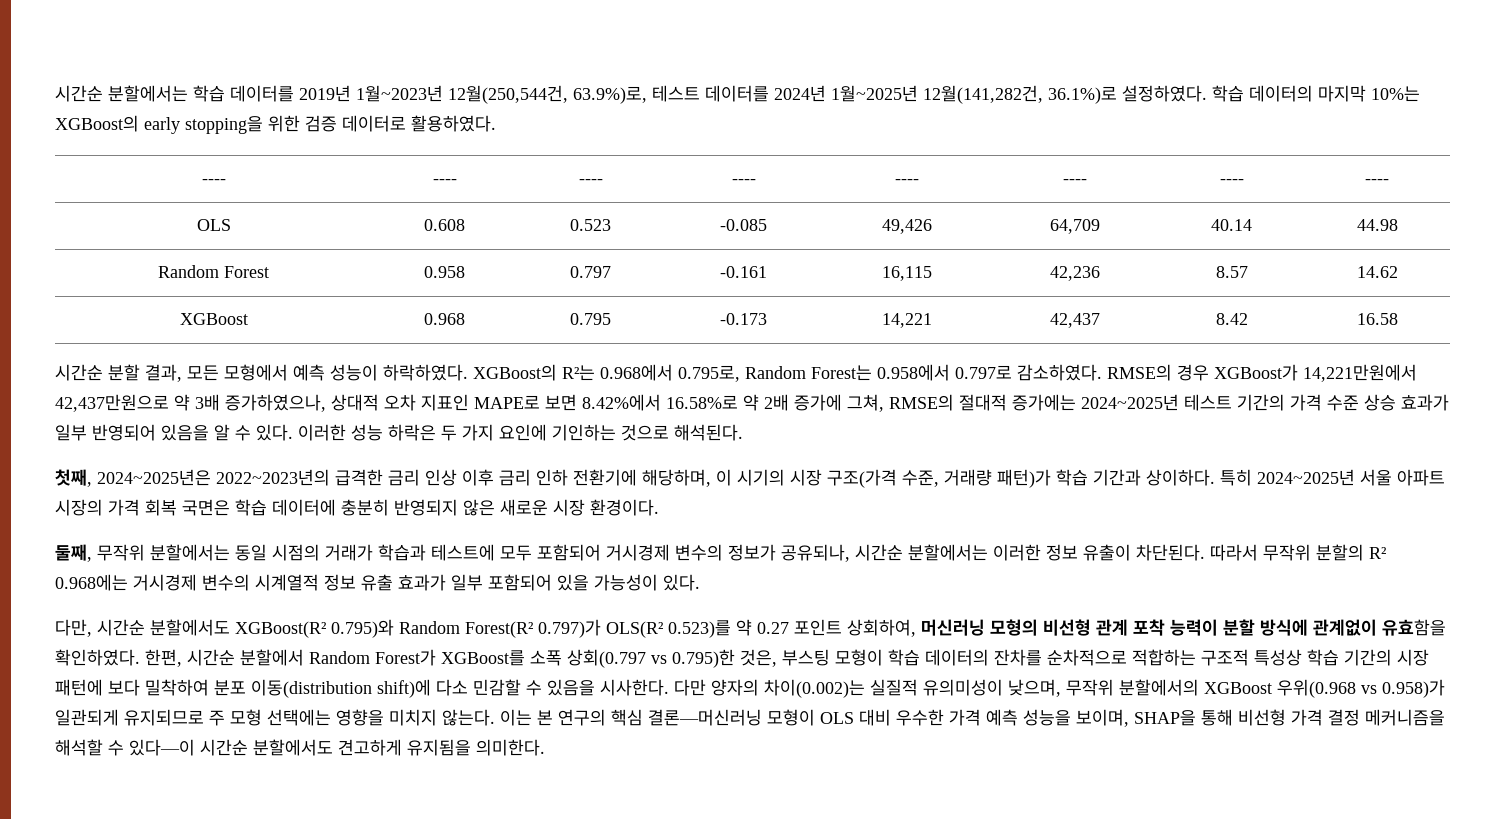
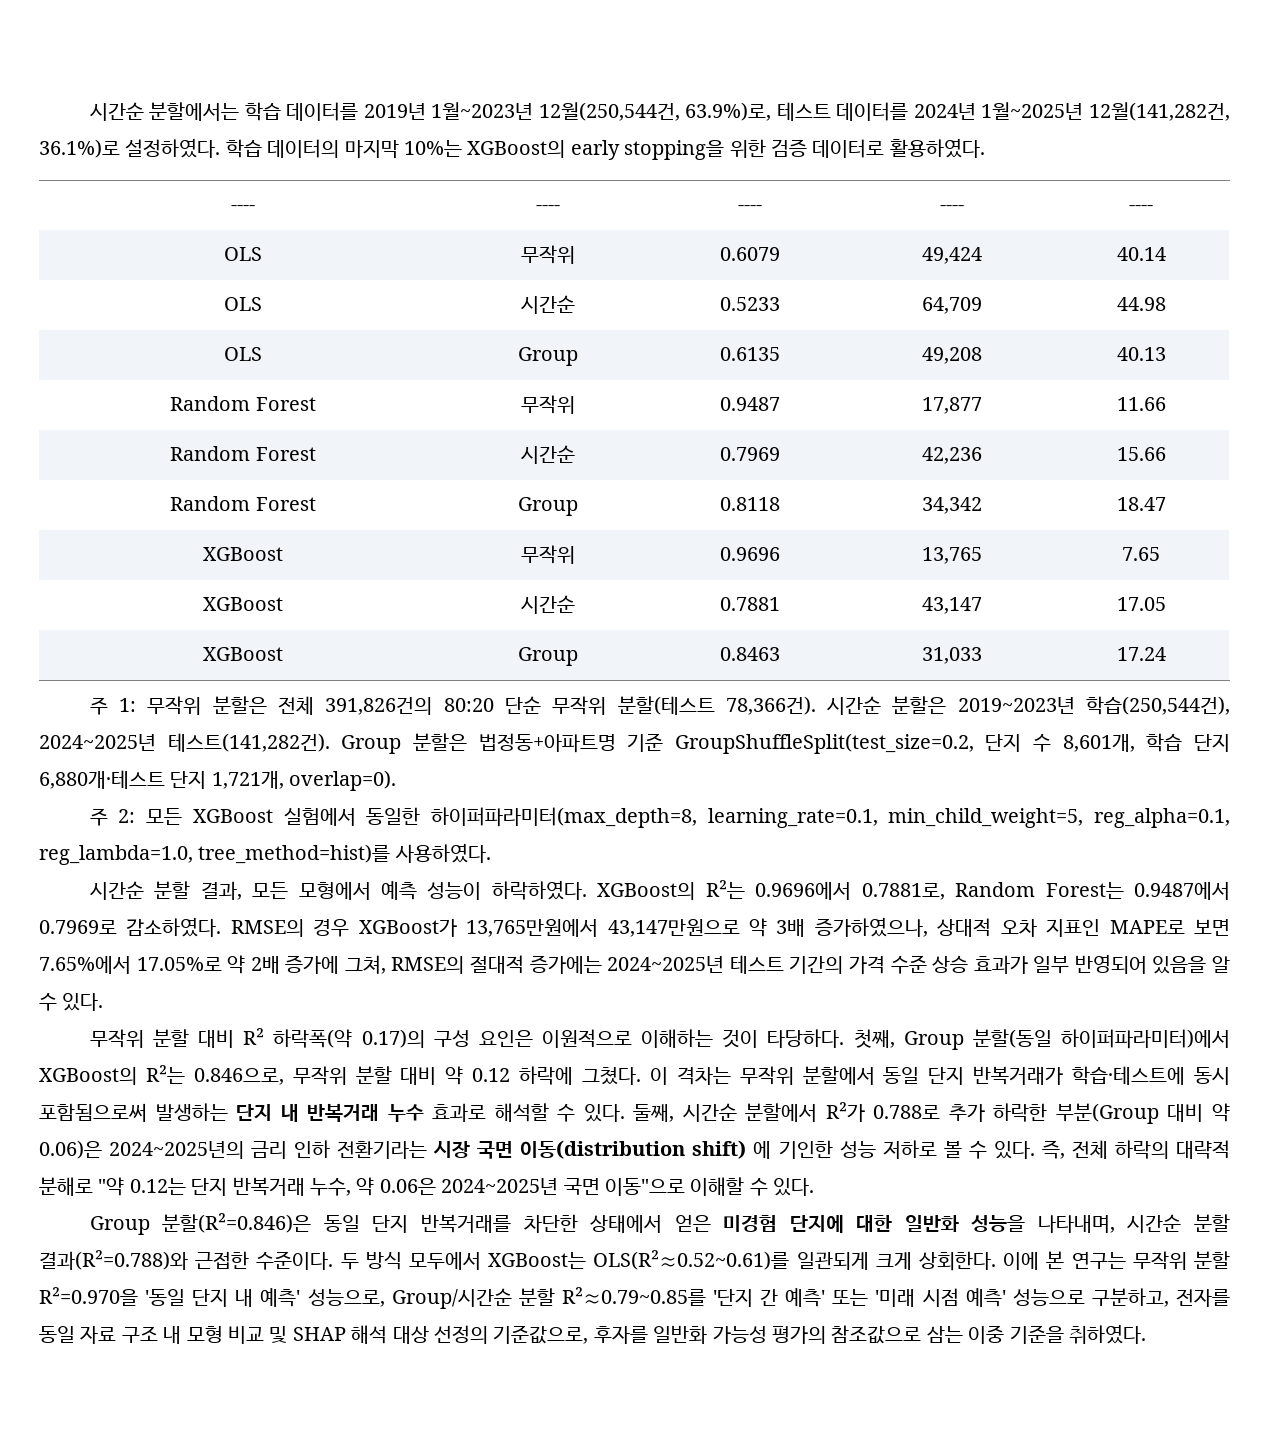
- ---- | ---- | ---- | ---- | ---- | ---- | ---- | ----
- OLS | 0.608 | 0.523 | -0.085 | 49,426 | 64,709 | 40.14 | 44.98
- Random Forest | 0.958 | 0.797 | -0.161 | 16,115 | 42,236 | 8.57 | 14.62
- XGBoost | 0.968 | 0.795 | -0.173 | 14,221 | 42,437 | 8.42 | 16.58
+ ---- | ---- | ---- | ---- | ----
+ OLS | 무작위 | 0.6079 | 49,424 | 40.14
+ OLS | 시간순 | 0.5233 | 64,709 | 44.98
+ OLS | Group | 0.6135 | 49,208 | 40.13
+ Random Forest | 무작위 | 0.9487 | 17,877 | 11.66
+ Random Forest | 시간순 | 0.7969 | 42,236 | 15.66
+ Random Forest | Group | 0.8118 | 34,342 | 18.47
+ XGBoost | 무작위 | 0.9696 | 13,765 | 7.65
+ XGBoost | 시간순 | 0.7881 | 43,147 | 17.05
+ XGBoost | Group | 0.8463 | 31,033 | 17.24
+ 주 1: 무작위 분할은 전체 391,826건의 80:20 단순 무작위 분할(테스트 78,366건). 시간순 분할은 2019~2023년 학습(250,544건), 2024~2025년 테스트(141,282건). Group 분할은 법정동+아파트명 기준 GroupShuffleSplit(test_size=0.2, 단지 수 8,601개, 학습 단지 6,880개·테스트 단지 1,721개, overlap=0).
+ 주 2: 모든 XGBoost 실험에서 동일한 하이퍼파라미터(max_depth=8, learning_rate=0.1, min_child_weight=5, reg_alpha=0.1, reg_lambda=1.0, tree_method=hist)를 사용하였다.
- XGBoost의 R²는 0.968에서 0.795로, Random Forest는 0.958에서 0.797로 감소하였다.
+ XGBoost의 R²는 0.9696에서 0.7881로, Random Forest는 0.9487에서 0.7969로 감소하였다.
- RMSE의 경우 XGBoost가 14,221만원에서 42,437만원으로 약 3배 증가하였으나, 상대적 오차 지표인 MAPE로 보면 8.42%에서 16.58%로 약 2배 증가에 그쳐, RMSE의 절대적 증가에는 2024~2025년 테스트 기간의 가격 수준 상승 효과가 일부 반영되어 있음을 알 수 있다. 이러한 성능 하락은 두 가지 요인에 기인하는 것으로 해석된다.
- 첫째, 2024~2025년은 2022~2023년의 급격한 금리 인상 이후 금리 인하 전환기에 해당하며, 이 시기의 시장 구조(가격 수준, 거래량 패턴)가 학습 기간과 상이하다. 특히 2024~2025년 서울 아파트 시장의 가격 회복 국면은 학습 데이터에 충분히 반영되지 않은 새로운 시장 환경이다.
- 둘째, 무작위 분할에서는 동일 시점의 거래가 학습과 테스트에 모두 포함되어 거시경제 변수의 정보가 공유되나, 시간순 분할에서는 이러한 정보 유출이 차단된다. 따라서 무작위 분할의 R² 0.968에는 거시경제 변수의 시계열적 정보 유출 효과가 일부 포함되어 있을 가능성이 있다.
- 다만, 시간순 분할에서도 XGBoost(R² 0.795)와 Random Forest(R² 0.797)가 OLS(R² 0.523)를 약 0.27 포인트 상회하여, 머신러닝 모형의 비선형 관계 포착 능력이 분할 방식에 관계없이 유효함을 확인하였다. 한편, 시간순 분할에서 Random Forest가 XGBoost를 소폭 상회(0.797 vs 0.795)한 것은, 부스팅 모형이 학습 데이터의 잔차를 순차적으로 적합하는 구조적 특성상 학습 기간의 시장 패턴에 보다 밀착하여 분포 이동(distribution shift)에 다소 민감할 수 있음을 시사한다. 다만 양자의 차이(0.002)는 실질적 유의미성이 낮으며, 무작위 분할에서의 XGBoost 우위(0.968 vs 0.958)가 일관되게 유지되므로 주 모형 선택에는 영향을 미치지 않는다. 이는 본 연구의 핵심 결론—머신러닝 모형이 OLS 대비 우수한 가격 예측 성능을 보이며, SHAP을 통해 비선형 가격 결정 메커니즘을 해석할 수 있다—이 시간순 분할에서도 견고하게 유지됨을 의미한다.
+ RMSE의 경우 XGBoost가 13,765만원에서 43,147만원으로 약 3배 증가하였으나, 상대적 오차 지표인 MAPE로 보면 7.65%에서 17.05%로 약 2배 증가에 그쳐, RMSE의 절대적 증가에는 2024~2025년 테스트 기간의 가격 수준 상승 효과가 일부 반영되어 있음을 알 수 있다.
+ 무작위 분할 대비 R² 하락폭(약 0.17)의 구성 요인은 이원적으로 이해하는 것이 타당하다. 첫째, Group 분할(동일 하이퍼파라미터)에서 XGBoost의 R²는 0.846으로, 무작위 분할 대비 약 0.12 하락에 그쳤다. 이 격차는 무작위 분할에서 동일 단지 반복거래가 학습·테스트에 동시 포함됨으로써 발생하는 단지 내 반복거래 누수 효과로 해석할 수 있다. 둘째, 시간순 분할에서 R²가 0.788로 추가 하락한 부분(Group 대비 약 0.06)은 2024~2025년의 금리 인하 전환기라는 시장 국면 이동(distribution shift) 에 기인한 성능 저하로 볼 수 있다. 즉, 전체 하락의 대략적 분해로 "약 0.12는 단지 반복거래 누수, 약 0.06은 2024~2025년 국면 이동"으로 이해할 수 있다.
+ Group 분할(R²=0.846)은 동일 단지 반복거래를 차단한 상태에서 얻은 미경험 단지에 대한 일반화 성능을 나타내며, 시간순 분할 결과(R²=0.788)와 근접한 수준이다. 두 방식 모두에서 XGBoost는 OLS(R²≈0.52~0.61)를 일관되게 크게 상회한다. 이에 본 연구는 무작위 분할 R²=0.970을 '동일 단지 내 예측' 성능으로, Group/시간순 분할 R²≈0.79~0.85를 '단지 간 예측' 또는 '미래 시점 예측' 성능으로 구분하고, 전자를 동일 자료 구조 내 모형 비교 및 SHAP 해석 대상 선정의 기준값으로, 후자를 일반화 가능성 평가의 참조값으로 삼는 이중 기준을 취하였다.

